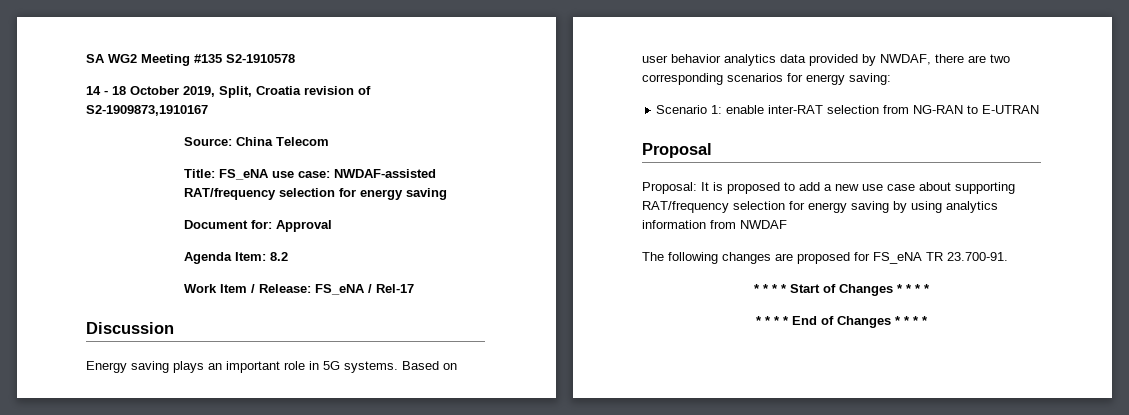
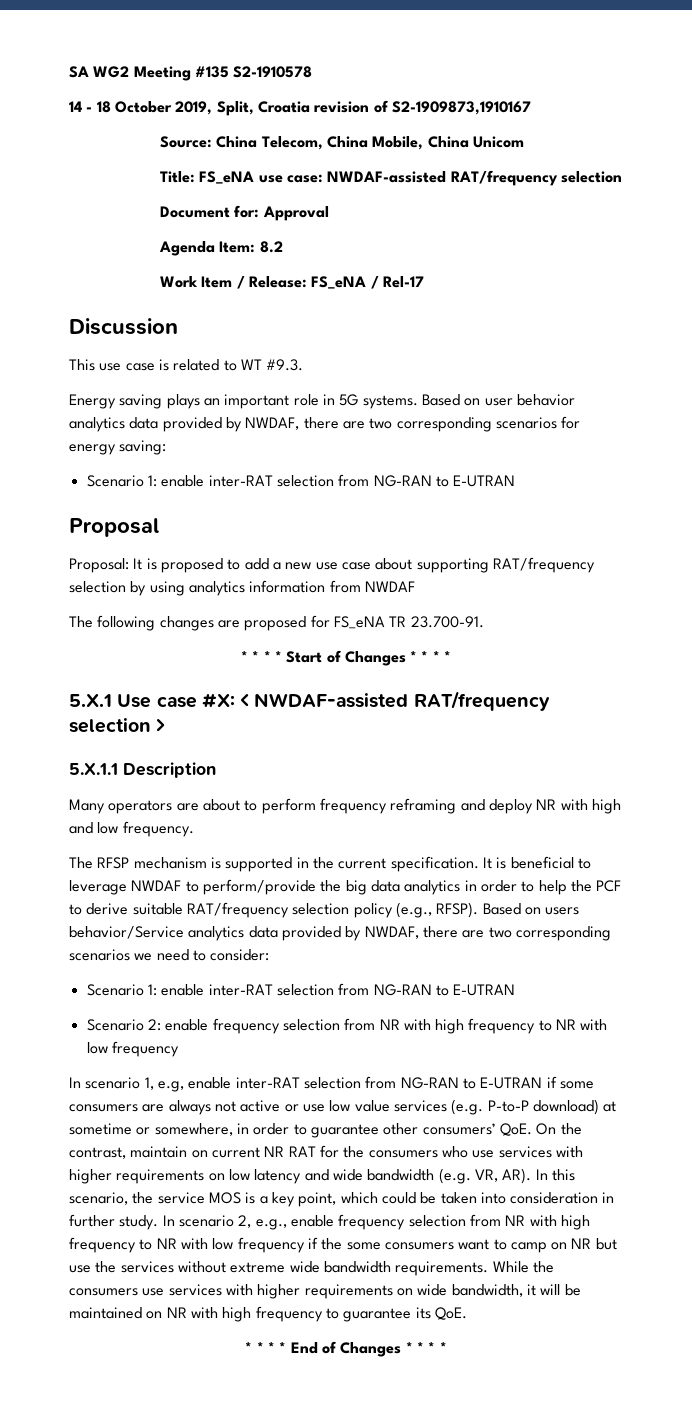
- Source: China Telecom
+ Source: China Telecom, China Mobile, China Unicom
- Title: FS_eNA use case: NWDAF-assisted RAT/frequency selection for energy saving
+ Title: FS_eNA use case: NWDAF-assisted RAT/frequency selection
+ This use case is related to WT #9.3.
- Proposal: It is proposed to add a new use case about supporting RAT/frequency selection for energy saving by using analytics information from NWDAF
+ Proposal: It is proposed to add a new use case about supporting RAT/frequency selection by using analytics information from NWDAF
+ 5.X.1 Use case #X: < NWDAF-assisted RAT/frequency selection >
+ 5.X.1.1 Description
+ Many operators are about to perform frequency reframing and deploy NR with high and low frequency.
+ The RFSP mechanism is supported in the current specification. It is beneficial to leverage NWDAF to perform/provide the big data analytics in order to help the PCF to derive suitable RAT/frequency selection policy (e.g., RFSP). Based on users behavior/Service analytics data provided by NWDAF, there are two corresponding scenarios we need to consider:
+ Scenario 1: enable inter-RAT selection from NG-RAN to E-UTRAN
+ Scenario 2: enable frequency selection from NR with high frequency to NR with low frequency
+ In scenario 1, e.g, enable inter-RAT selection from NG-RAN to E-UTRAN if some consumers are always not active or use low value services (e.g. P-to-P download) at sometime or somewhere, in order to guarantee other consumers’ QoE. On the contrast, maintain on current NR RAT for the consumers who use services with higher requirements on low latency and wide bandwidth (e.g. VR, AR). In this scenario, the service MOS is a key point, which could be taken into consideration in further study. In scenario 2, e.g., enable frequency selection from NR with high frequency to NR with low frequency if the some consumers want to camp on NR but use the services without extreme wide bandwidth requirements. While the consumers use services with higher requirements on wide bandwidth, it will be maintained on NR with high frequency to guarantee its QoE.

